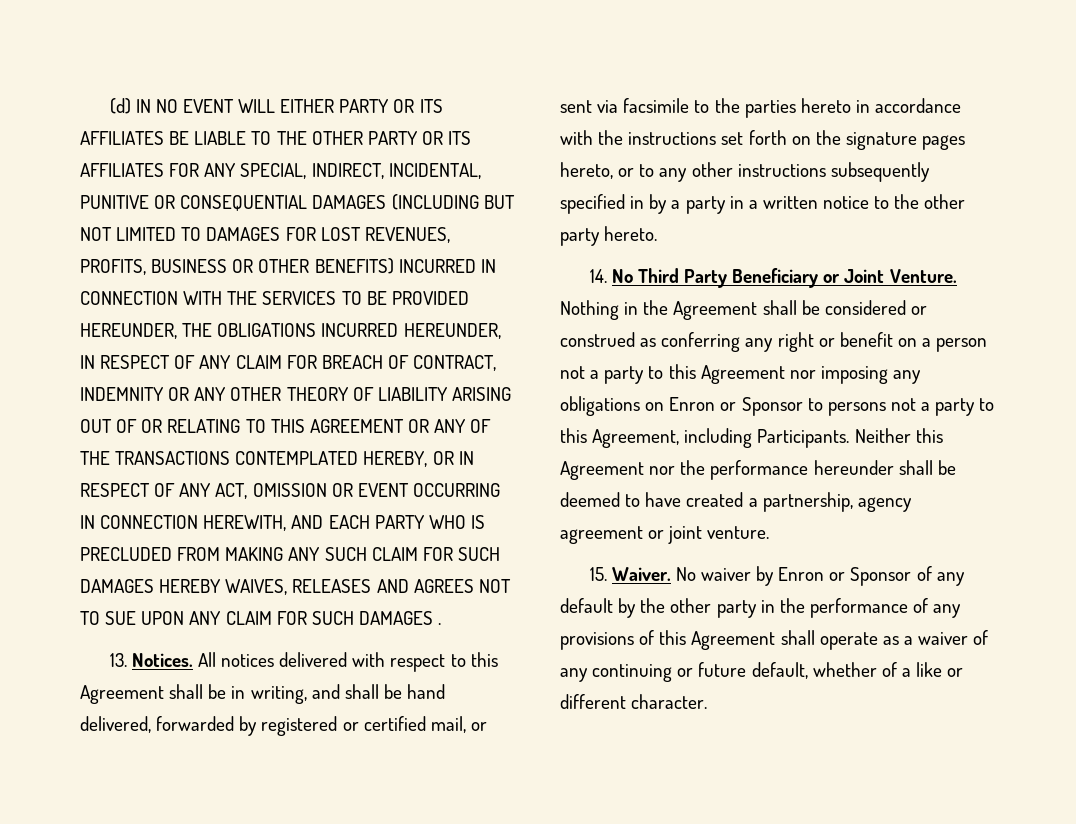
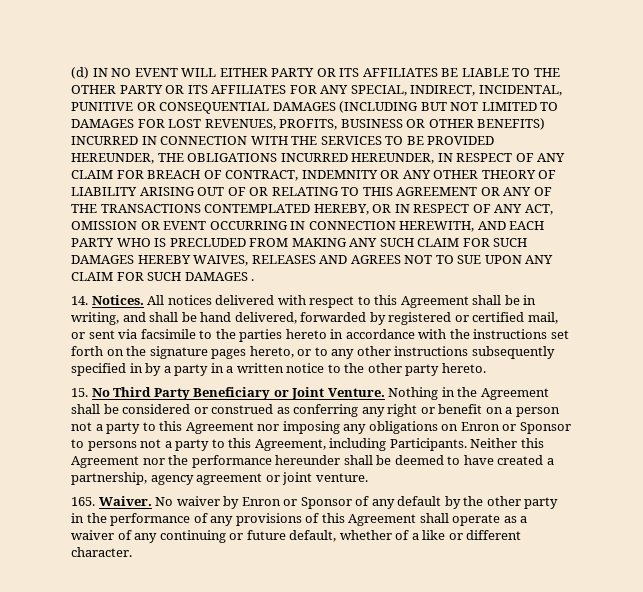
- 13. Notices.
+ 14. Notices.
- 14. No Third Party Beneficiary or Joint Venture.
+ 15. No Third Party Beneficiary or Joint Venture.
- 15. Waiver.
+ 165. Waiver.

